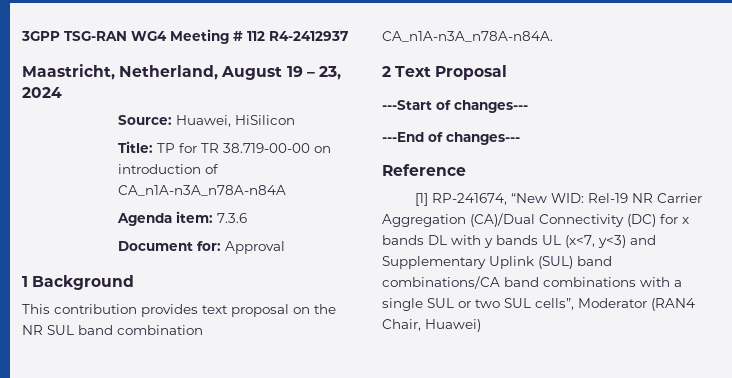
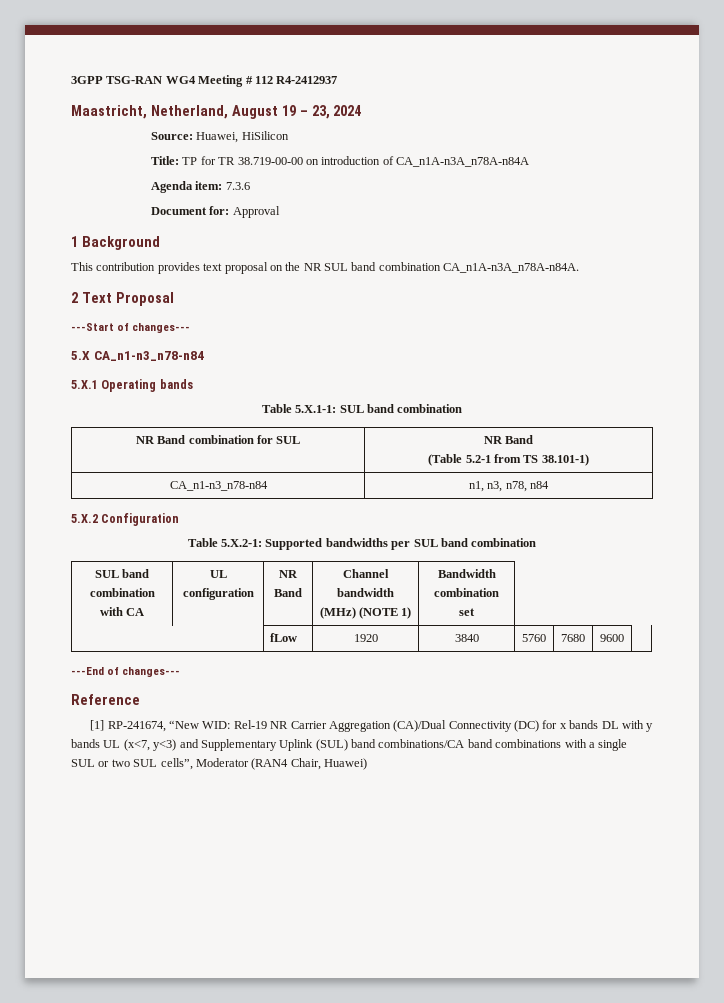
+ 5.X CA_n1-n3_n78-n84
+ 5.X.1 Operating bands
+ Table 5.X.1-1: SUL band combination
+ NR Band combination for SUL | NR Band
+ (Table 5.2-1 from TS 38.101-1)
+ CA_n1-n3_n78-n84 | n1, n3, n78, n84
+ 5.X.2 Configuration
+ Table 5.X.2-1: Supported bandwidths per SUL band combination
+ SUL band combination with CA | UL configuration | NR Band | Channel bandwidth (MHz) (NOTE 1) | Bandwidth combination set
+ | fLow | 1920 | 3840 | 5760 | 7680 | 9600 |

